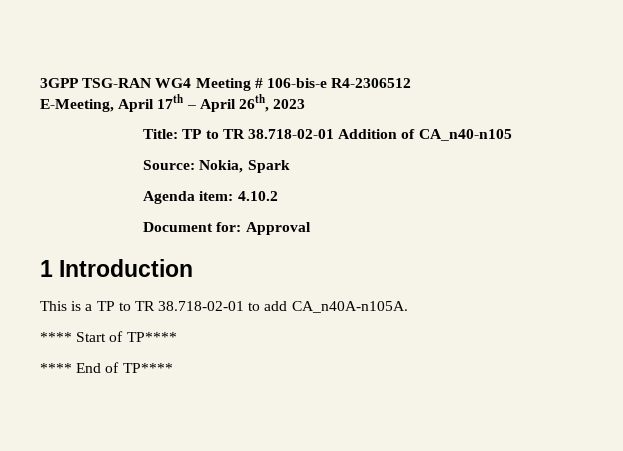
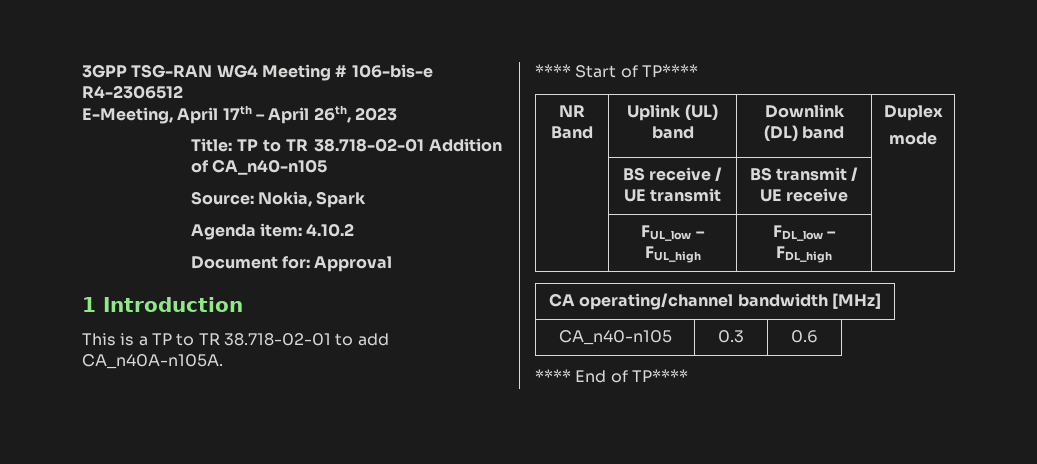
+ NR Band | Uplink (UL) band | Downlink (DL) band | Duplex
+ mode
+ | BS receive / UE transmit | BS transmit / UE receive |
+ | FUL_low – FUL_high | FDL_low – FDL_high |
+ CA operating/channel bandwidth [MHz]
+ CA_n40-n105 | 0.3 | 0.6

